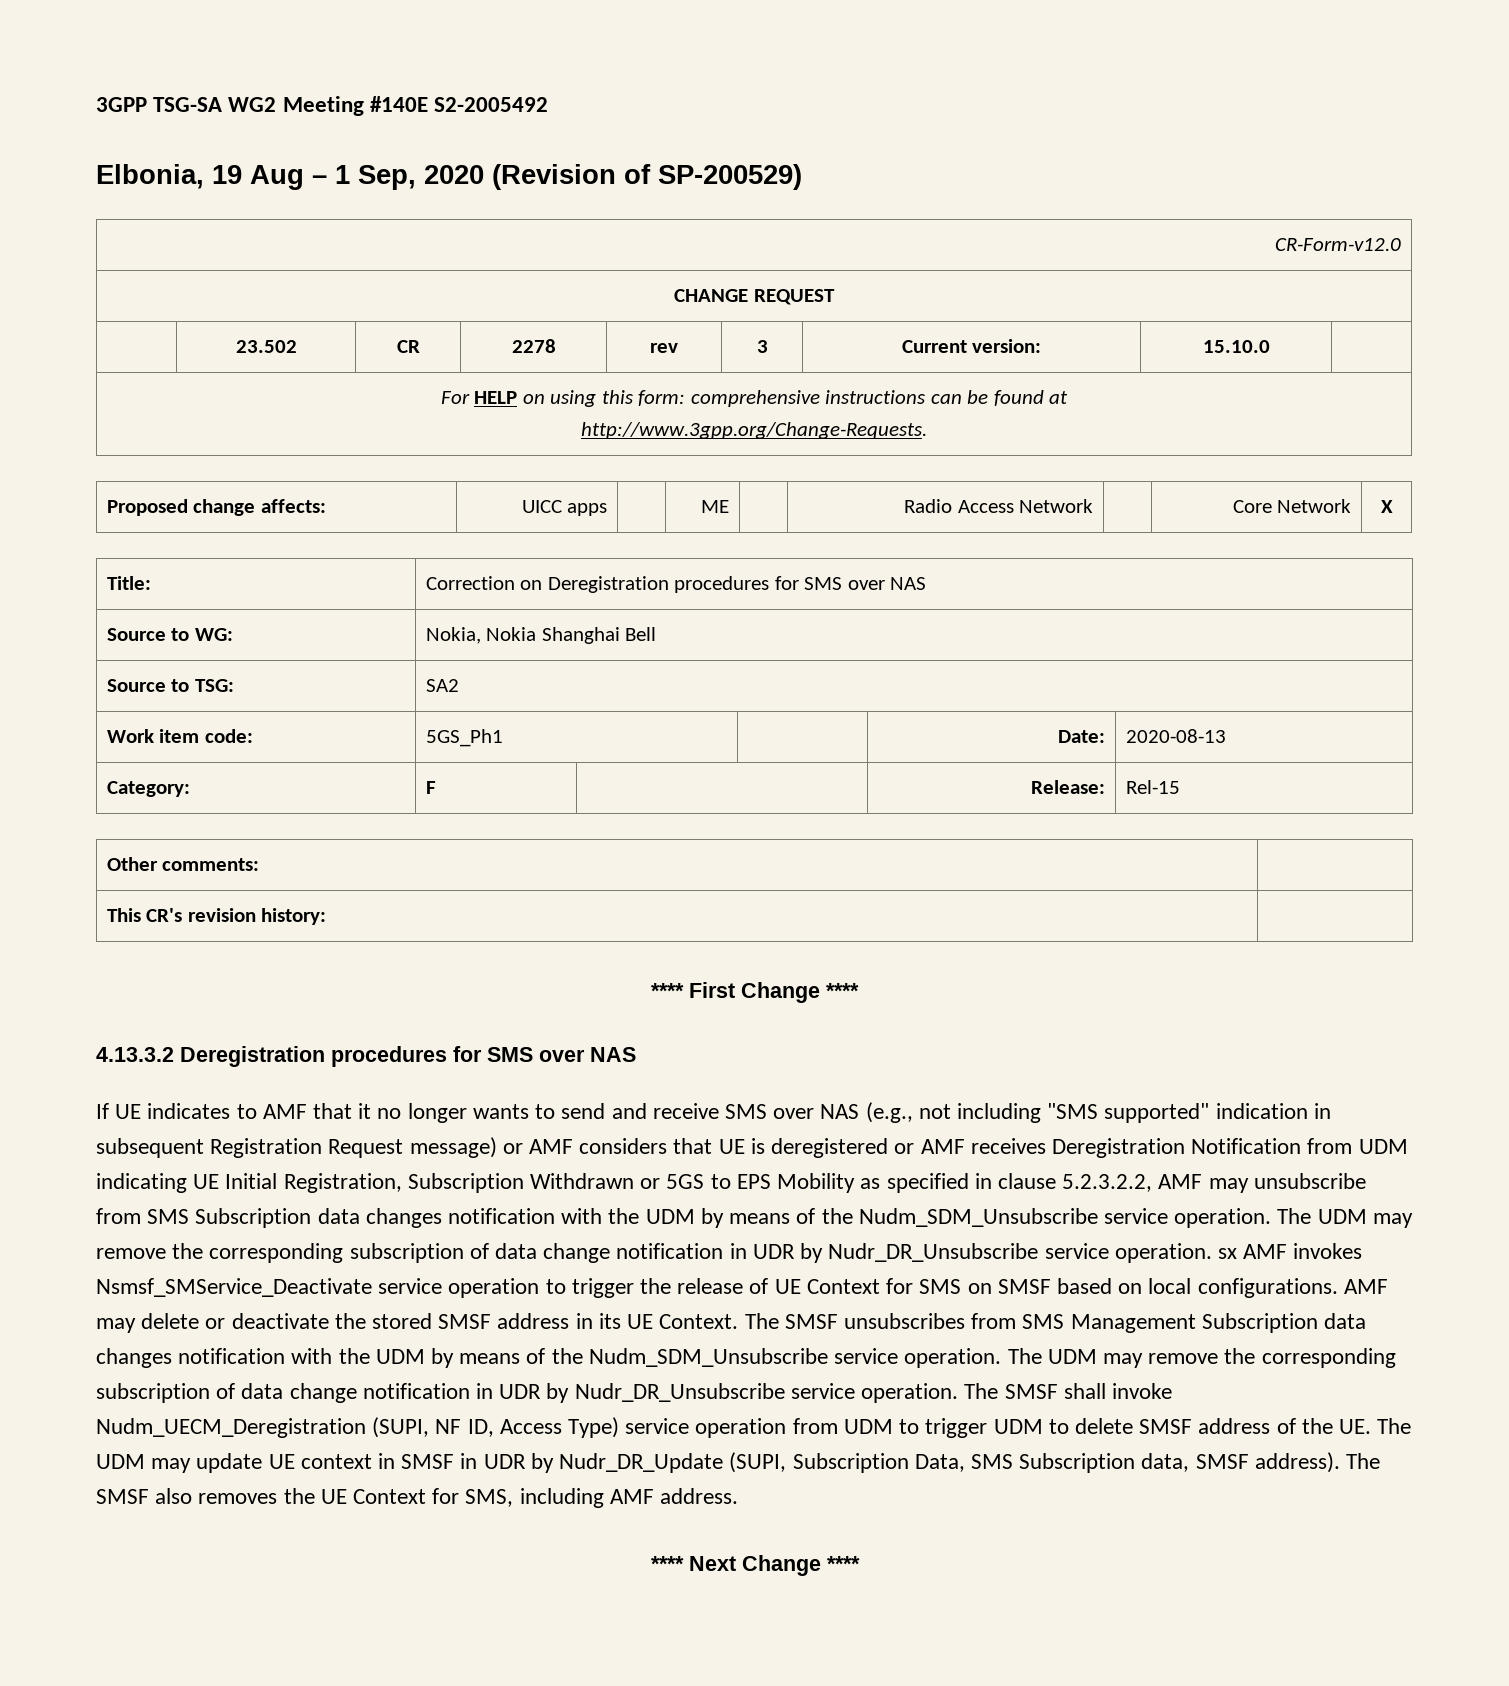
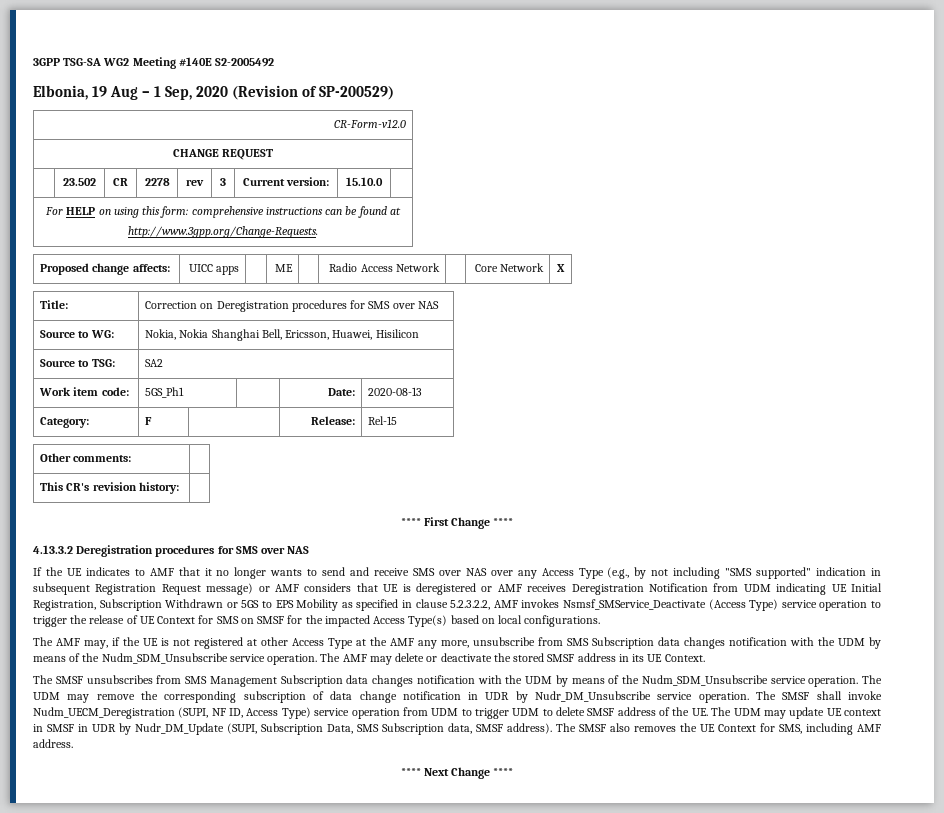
- Source to WG: | Nokia, Nokia Shanghai Bell
+ Source to WG: | Nokia, Nokia Shanghai Bell, Ericsson, Huawei, Hisilicon
- If UE indicates to AMF that it no longer wants to send and receive SMS over NAS (e.g., not including "SMS supported" indication in subsequent Registration Request message) or AMF considers that UE is deregistered or AMF receives Deregistration Notification from UDM indicating UE Initial Registration, Subscription Withdrawn or 5GS to EPS Mobility as specified in clause 5.2.3.2.2, AMF may unsubscribe from SMS Subscription data changes notification with the UDM by means of the Nudm_SDM_Unsubscribe service operation.
+ If the UE indicates to AMF that it no longer wants to send and receive SMS over NAS over any Access Type (e.g., by not including "SMS supported" indication in subsequent Registration Request message) or AMF considers that UE is deregistered or AMF receives Deregistration Notification from UDM indicating UE Initial Registration, Subscription Withdrawn or 5GS to EPS Mobility as specified in clause 5.2.3.2.2, AMF invokes Nsmsf_SMService_Deactivate (Access Type) service operation to trigger the release of UE Context for SMS on SMSF for the impacted Access Type(s) based on local configurations.
+ The AMF may, if the UE is not registered at other Access Type at the AMF any more, unsubscribe from SMS Subscription data changes notification with the UDM by means of the Nudm_SDM_Unsubscribe service operation.
- The UDM may remove the corresponding subscription of data change notification in UDR by Nudr_DR_Unsubscribe service operation. sx AMF invokes Nsmsf_SMService_Deactivate service operation to trigger the release of UE Context for SMS on SMSF based on local configurations. AMF may delete or deactivate the stored SMSF address in its UE Context. The SMSF unsubscribes from SMS Management Subscription data changes notification with the UDM by means of the Nudm_SDM_Unsubscribe service operation. The UDM may remove the corresponding subscription of data change notification in UDR by Nudr_DR_Unsubscribe service operation.
+ The AMF may delete or deactivate the stored SMSF address in its UE Context.
+ The SMSF unsubscribes from SMS Management Subscription data changes notification with the UDM by means of the Nudm_SDM_Unsubscribe service operation. The UDM may remove the corresponding subscription of data change notification in UDR by Nudr_DM_Unsubscribe service operation.
- The SMSF shall invoke Nudm_UECM_Deregistration (SUPI, NF ID, Access Type) service operation from UDM to trigger UDM to delete SMSF address of the UE. The UDM may update UE context in SMSF in UDR by Nudr_DR_Update (SUPI, Subscription Data, SMS Subscription data, SMSF address).
+ The SMSF shall invoke Nudm_UECM_Deregistration (SUPI, NF ID, Access Type) service operation from UDM to trigger UDM to delete SMSF address of the UE. The UDM may update UE context in SMSF in UDR by Nudr_DM_Update (SUPI, Subscription Data, SMS Subscription data, SMSF address).

